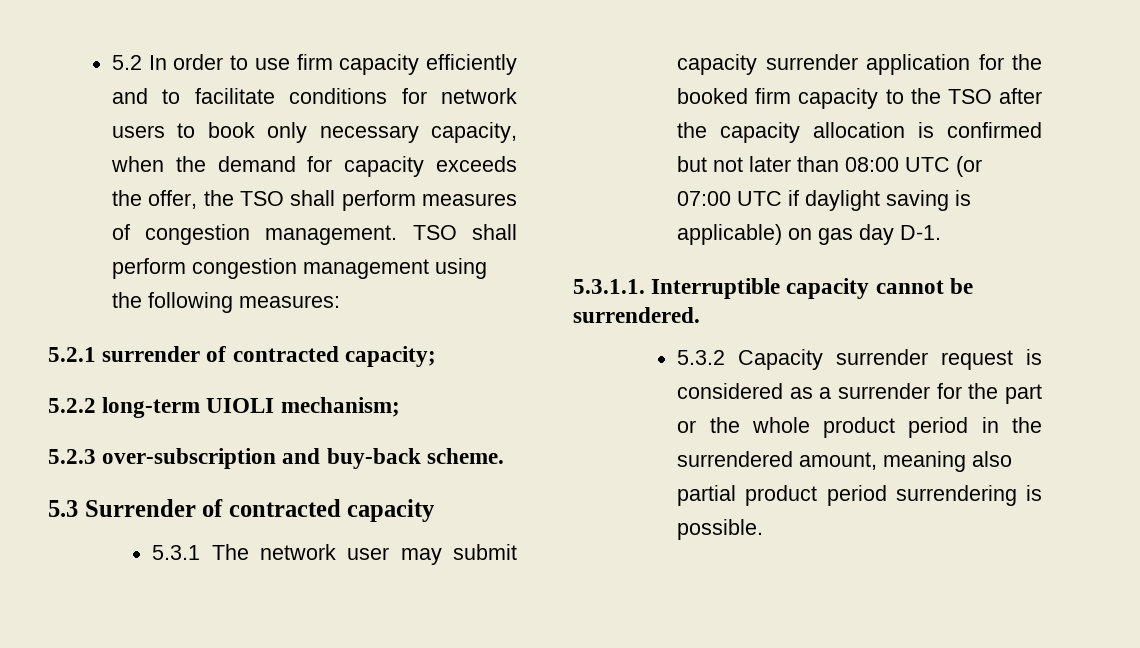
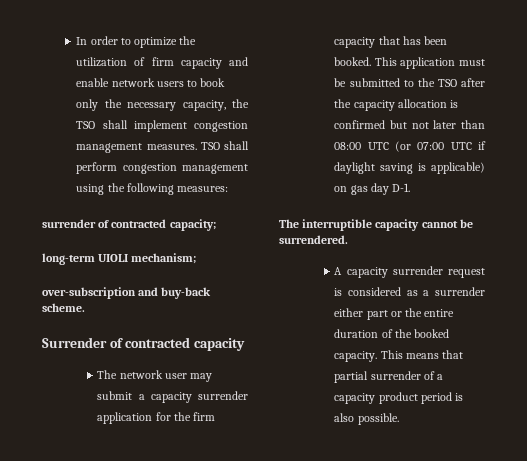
- 5.2 In order to use firm capacity efficiently and to facilitate conditions for network users to book only necessary capacity, when the demand for capacity exceeds the offer, the TSO shall perform measures of congestion management.
+ In order to optimize the utilization of firm capacity and enable network users to book only the necessary capacity, the TSO shall implement congestion management measures.
- 5.2.1 surrender of contracted capacity;
+ surrender of contracted capacity;
- 5.2.2 long-term UIOLI mechanism;
+ long-term UIOLI mechanism;
- 5.2.3 over-subscription and buy-back scheme.
+ over-subscription and buy-back scheme.
- 5.3 Surrender of contracted capacity
+ Surrender of contracted capacity
- 5.3.1 The network user may submit capacity surrender application for the booked firm capacity to the TSO after the capacity allocation is confirmed but not later than 08:00 UTC (or 07:00 UTC if daylight saving is applicable) on gas day D-1.
+ The network user may submit a capacity surrender application for the firm capacity that has been booked. This application must be submitted to the TSO after the capacity allocation is confirmed but not later than 08:00 UTC (or 07:00 UTC if daylight saving is applicable) on gas day D-1.
- 5.3.1.1. Interruptible capacity cannot be surrendered.
+ The interruptible capacity cannot be surrendered.
- 5.3.2 Capacity surrender request is considered as a surrender for the part or the whole product period in the surrendered amount, meaning also partial product period surrendering is possible.
+ A capacity surrender request is considered as a surrender either part or the entire duration of the booked capacity. This means that partial surrender of a capacity product period is also possible.

